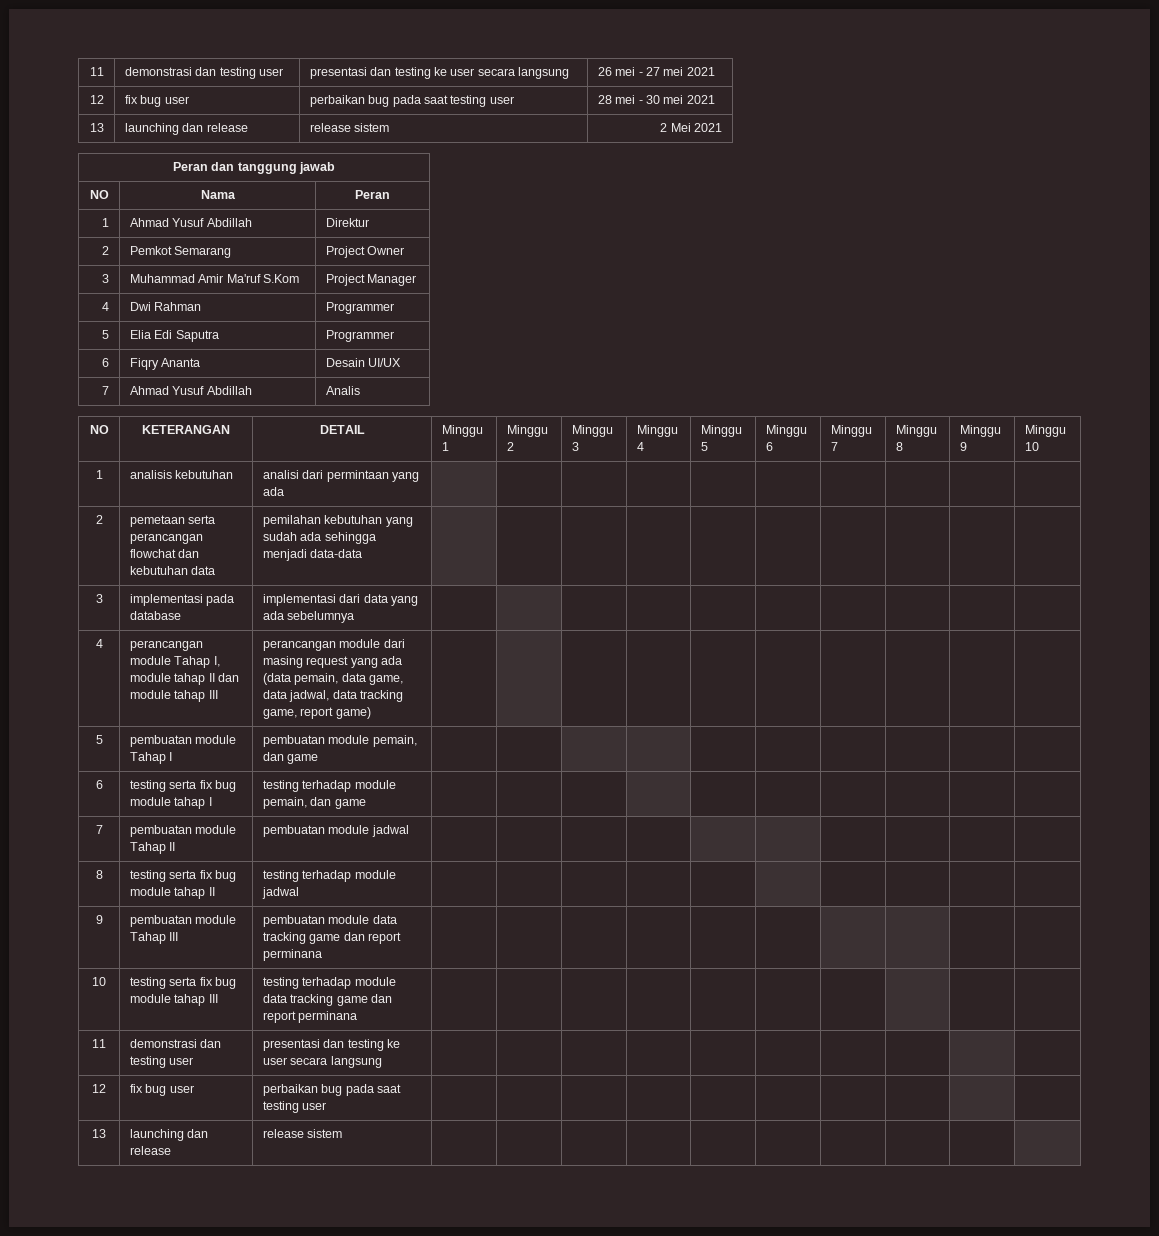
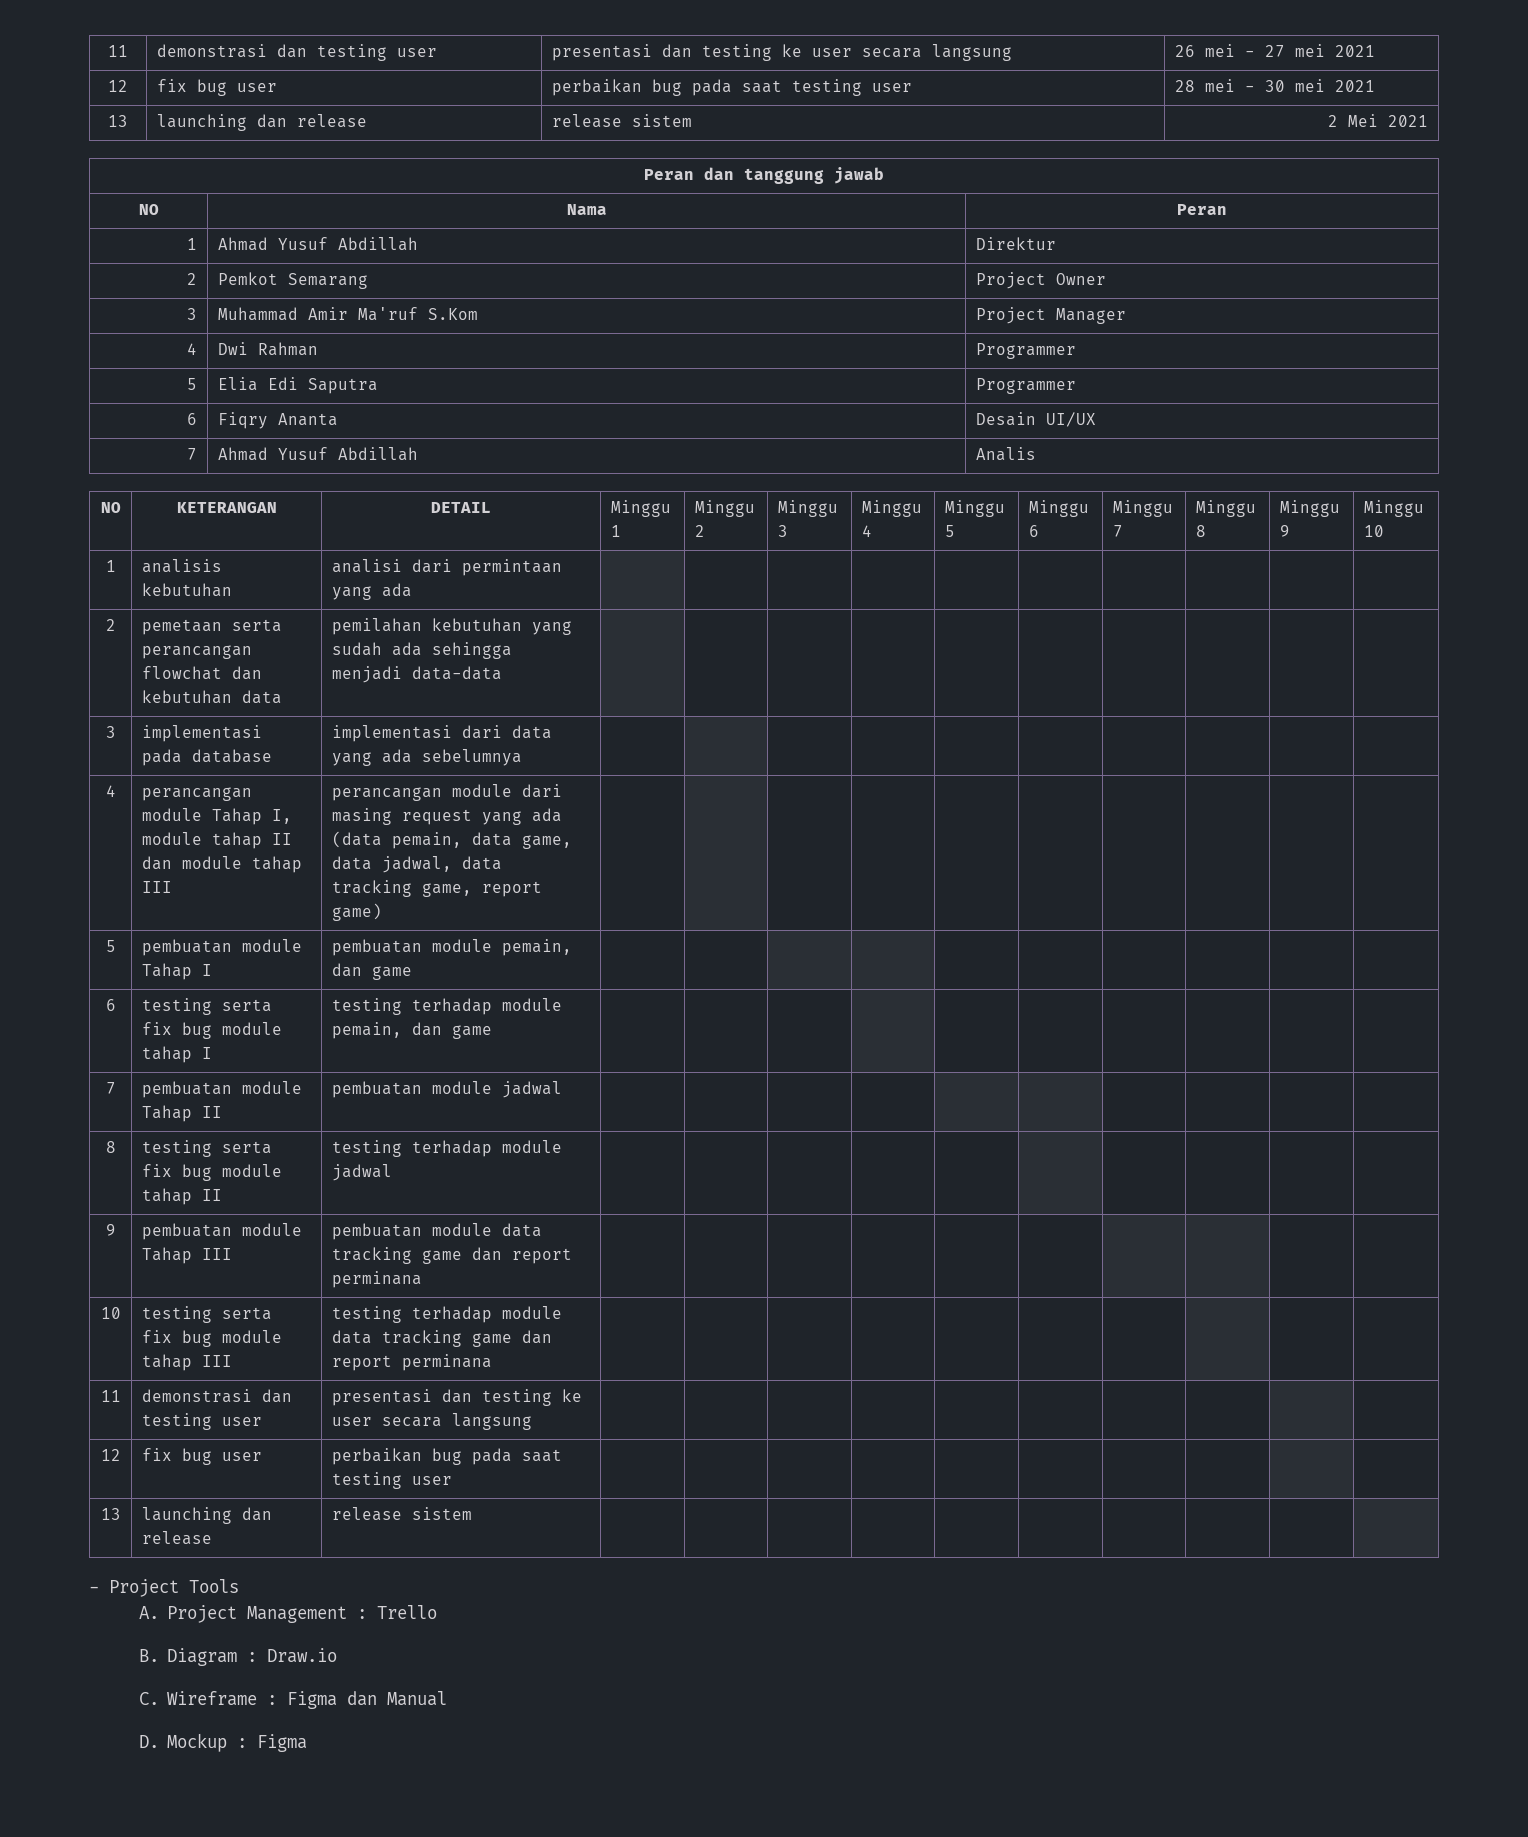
+ - Project Tools
+ A. Project Management : Trello
+ B. Diagram : Draw.io
+ C. Wireframe : Figma dan Manual
+ D. Mockup : Figma

